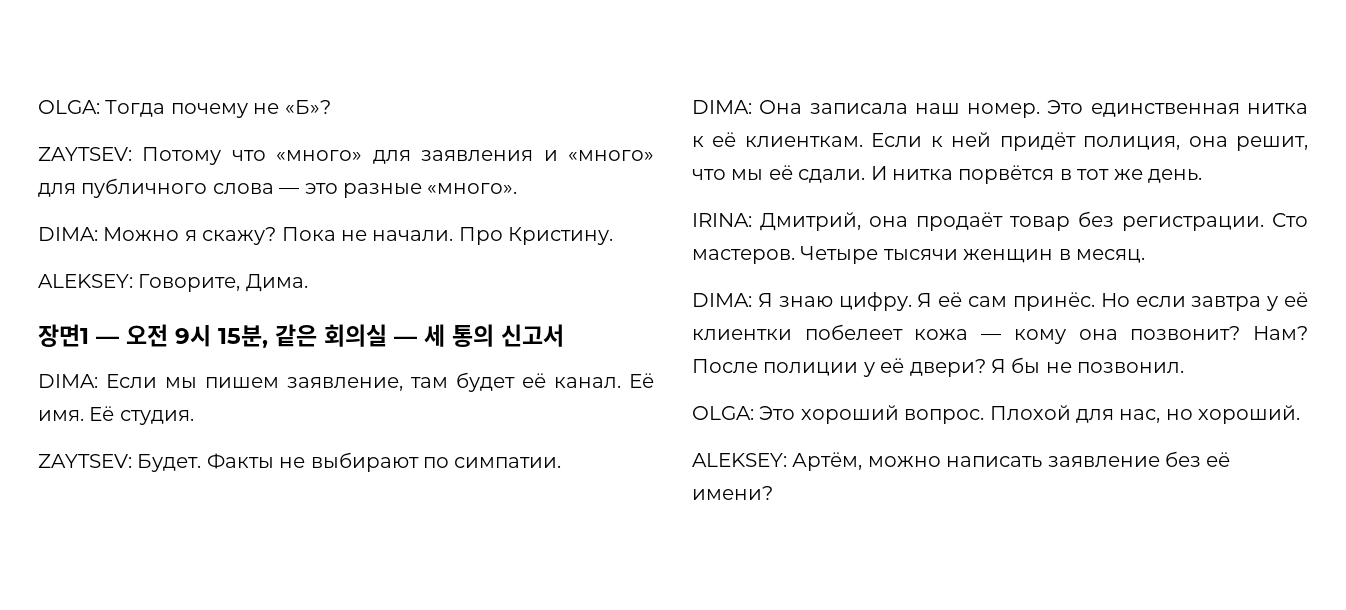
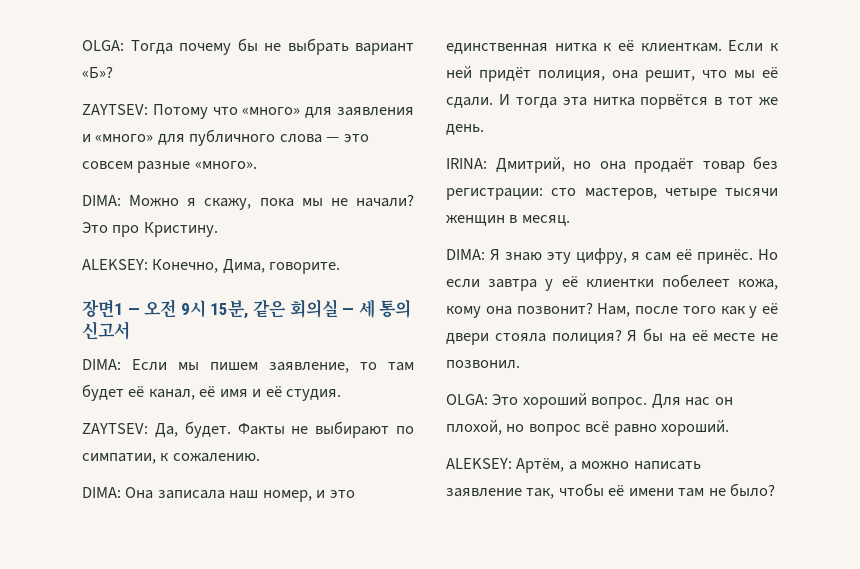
- OLGA: Тогда почему не «Б»?
+ OLGA: Тогда почему бы не выбрать вариант «Б»?
- ZAYTSEV: Потому что «много» для заявления и «много» для публичного слова — это разные «много».
+ ZAYTSEV: Потому что «много» для заявления и «много» для публичного слова — это совсем разные «много».
- DIMA: Можно я скажу? Пока не начали. Про Кристину.
+ DIMA: Можно я скажу, пока мы не начали? Это про Кристину.
- ALEKSEY: Говорите, Дима.
+ ALEKSEY: Конечно, Дима, говорите.
- DIMA: Если мы пишем заявление, там будет её канал. Её имя. Её студия.
+ DIMA: Если мы пишем заявление, то там будет её канал, её имя и её студия.
- ZAYTSEV: Будет.
+ ZAYTSEV: Да, будет.
- Факты не выбирают по симпатии.
+ Факты не выбирают по симпатии, к сожалению.
- DIMA: Она записала наш номер. Это единственная нитка к её клиенткам.
+ DIMA: Она записала наш номер, и это единственная нитка к её клиенткам.
- И нитка порвётся в тот же день.
+ И тогда эта нитка порвётся в тот же день.
- IRINA: Дмитрий, она продаёт товар без регистрации. Сто мастеров. Четыре тысячи женщин в месяц.
+ IRINA: Дмитрий, но она продаёт товар без регистрации: сто мастеров, четыре тысячи женщин в месяц.
- DIMA: Я знаю цифру. Я её сам принёс.
+ DIMA: Я знаю эту цифру, я сам её принёс.
- Но если завтра у её клиентки побелеет кожа — кому она позвонит?
+ Но если завтра у её клиентки побелеет кожа, кому она позвонит?
- Нам? После полиции у её двери? Я бы не позвонил.
+ Нам, после того как у её двери стояла полиция? Я бы на её месте не позвонил.
- Плохой для нас, но хороший.
+ Для нас он плохой, но вопрос всё равно хороший.
- ALEKSEY: Артём, можно написать заявление без её имени?
+ ALEKSEY: Артём, а можно написать заявление так, чтобы её имени там не было?

